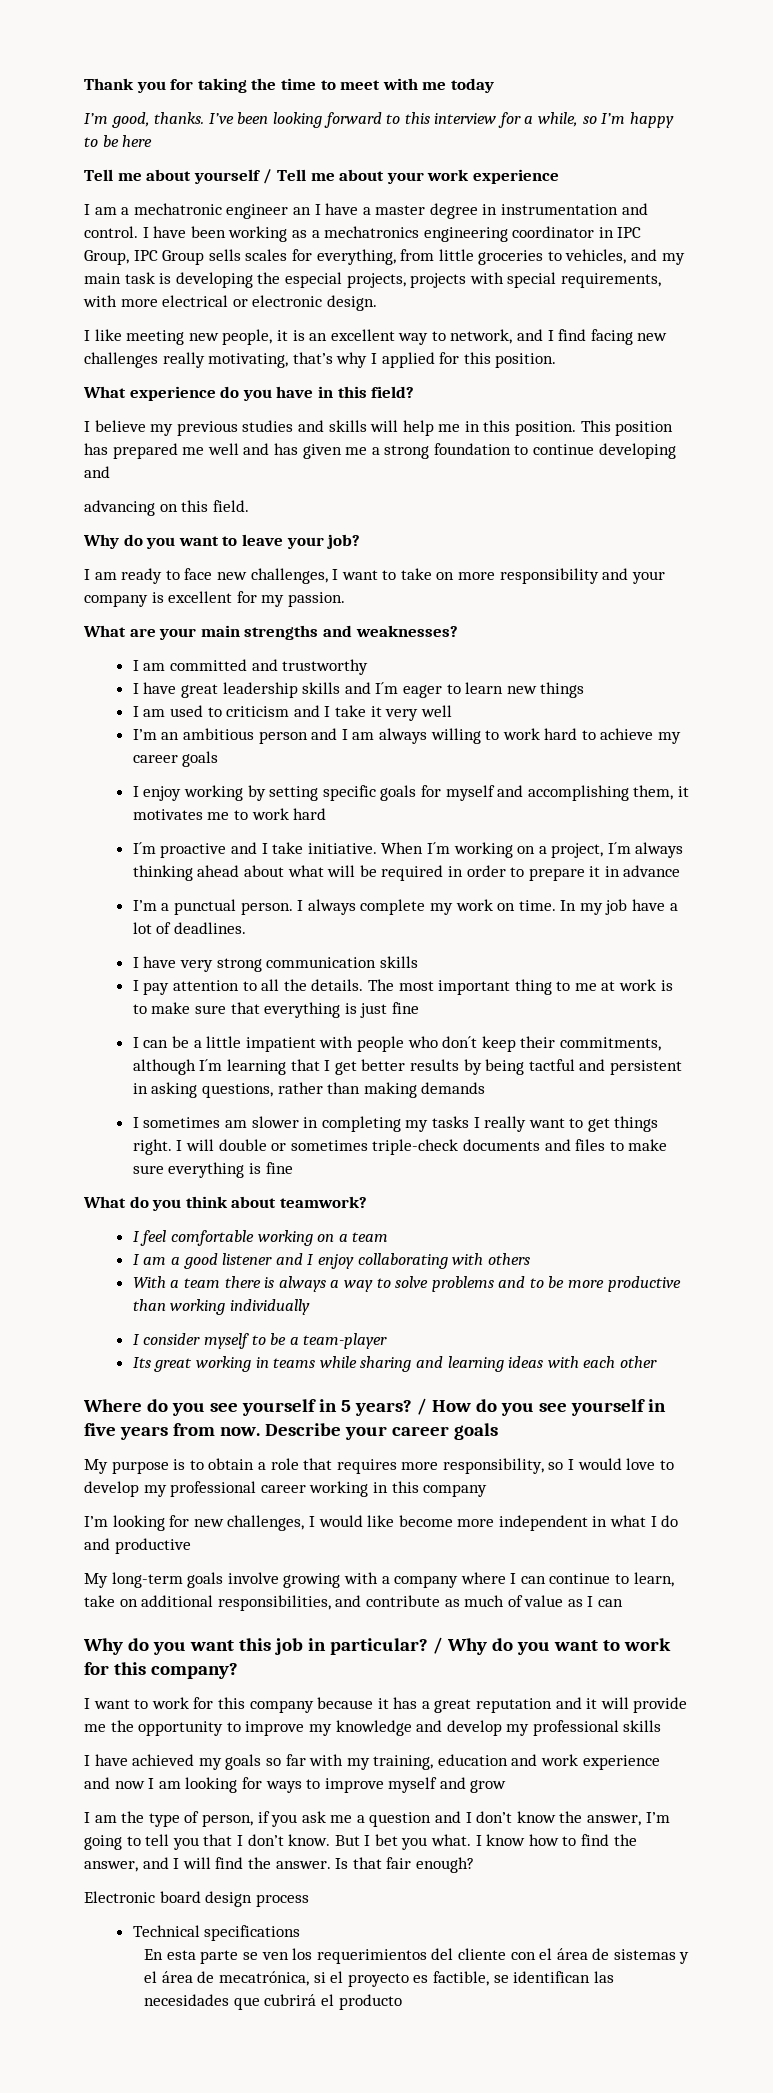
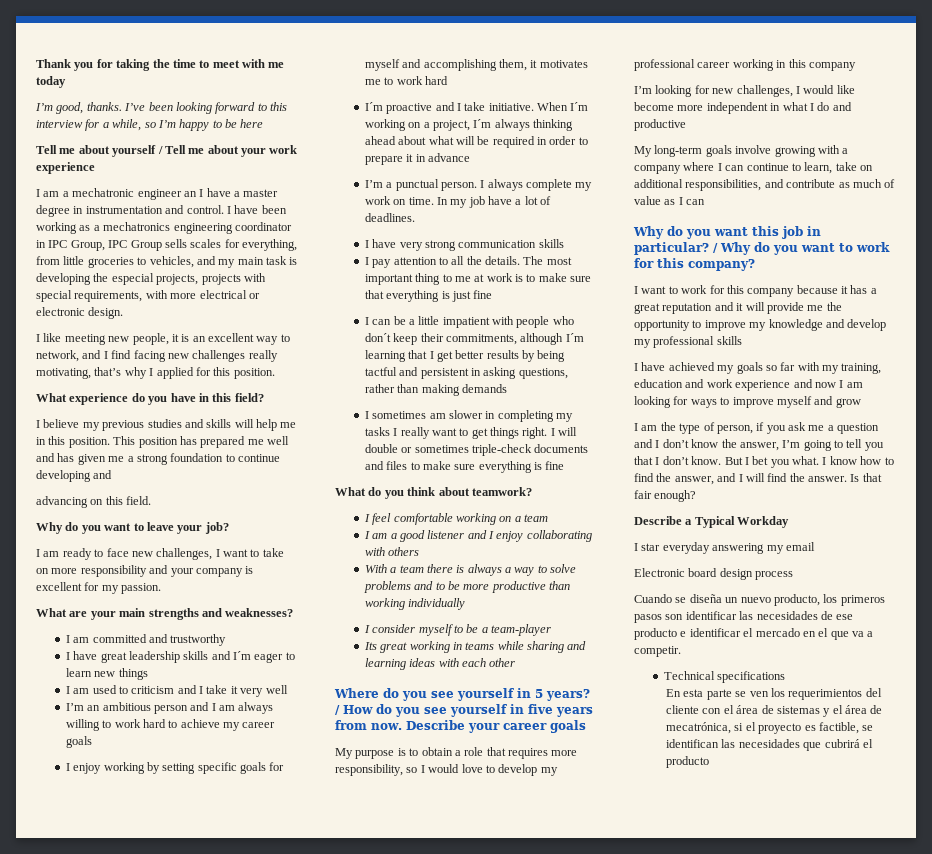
+ Describe a Typical Workday
+ I star everyday answering my email
  Electronic board design process
+ Cuando se diseña un nuevo producto, los primeros pasos son identificar las necesidades de ese producto e identificar el mercado en el que va a competir.

